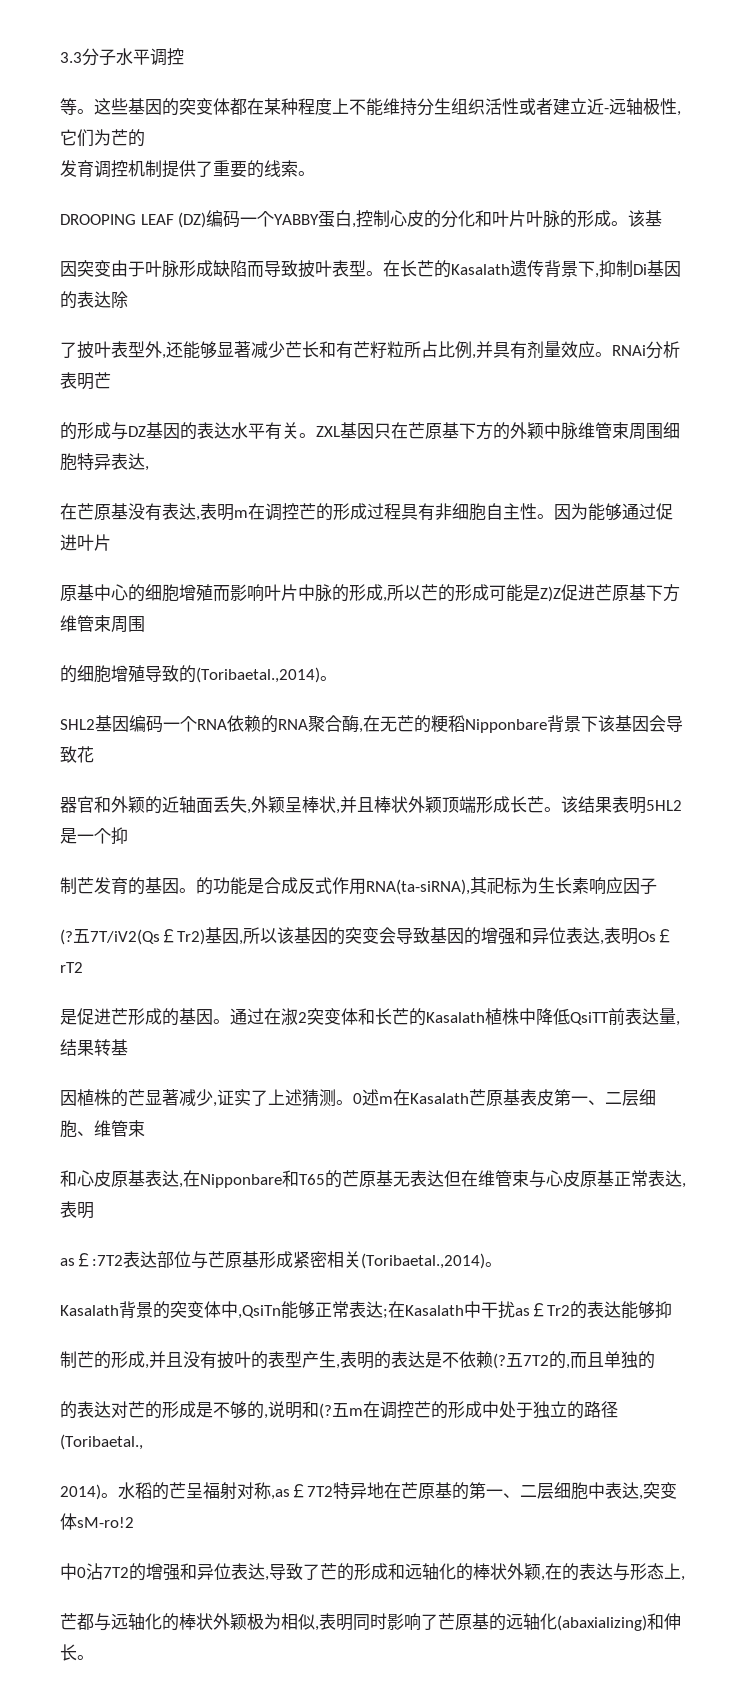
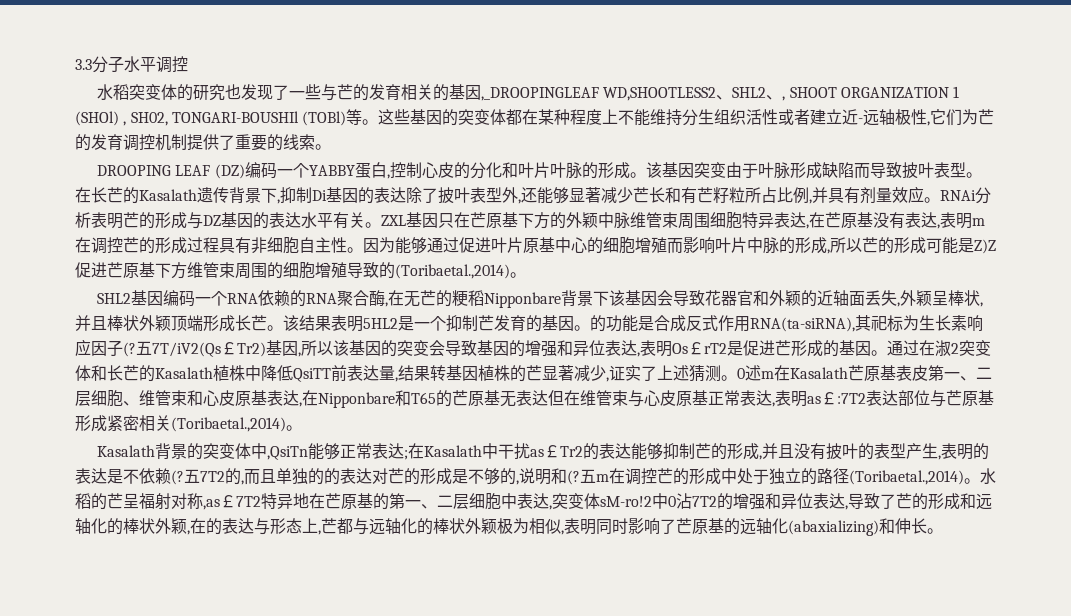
- 等。
+ 水稻突变体的研究也发现了一些与芒的发育相关的基因,_DROOPINGLEAF WD,SHOOTLESS2、SHL2、, SHOOT ORGANIZATION 1 (SHOl) , SH02, TONGARI-BOUSHIl (TOBl)等。
- 这些基因的突变体都在某种程度上不能维持分生组织活性或者建立近-远轴极性,它们为芒的
- 发育调控机制提供了重要的线索。
+ 这些基因的突变体都在某种程度上不能维持分生组织活性或者建立近-远轴极性,它们为芒的发育调控机制提供了重要的线索。
- DROOPING LEAF (DZ)编码一个YABBY蛋白,控制心皮的分化和叶片叶脉的形成。该基
- 因突变由于叶脉形成缺陷而导致披叶表型。
+ DROOPING LEAF (DZ)编码一个YABBY蛋白,控制心皮的分化和叶片叶脉的形成。该基因突变由于叶脉形成缺陷而导致披叶表型。
- 在长芒的Kasalath遗传背景下,抑制Di基因的表达除
- 了披叶表型外,还能够显著减少芒长和有芒籽粒所占比例,并具有剂量效应。
+ 在长芒的Kasalath遗传背景下,抑制Di基因的表达除了披叶表型外,还能够显著减少芒长和有芒籽粒所占比例,并具有剂量效应。
- RNAi分析表明芒
- 的形成与DZ基因的表达水平有关。
+ RNAi分析表明芒的形成与DZ基因的表达水平有关。
- ZXL基因只在芒原基下方的外颖中脉维管束周围细胞特异表达,
- 在芒原基没有表达,表明m在调控芒的形成过程具有非细胞自主性。
+ ZXL基因只在芒原基下方的外颖中脉维管束周围细胞特异表达,在芒原基没有表达,表明m在调控芒的形成过程具有非细胞自主性。
- 因为能够通过促进叶片
- 原基中心的细胞增殖而影响叶片中脉的形成,所以芒的形成可能是Z)Z促进芒原基下方维管束周围
- 的细胞增殖导致的(Toribaetal.,2014)。
+ 因为能够通过促进叶片原基中心的细胞增殖而影响叶片中脉的形成,所以芒的形成可能是Z)Z促进芒原基下方维管束周围的细胞增殖导致的(Toribaetal.,2014)。
- SHL2基因编码一个RNA依赖的RNA聚合酶,在无芒的粳稻Nipponbare背景下该基因会导致花
- 器官和外颖的近轴面丢失,外颖呈棒状,并且棒状外颖顶端形成长芒。
+ SHL2基因编码一个RNA依赖的RNA聚合酶,在无芒的粳稻Nipponbare背景下该基因会导致花器官和外颖的近轴面丢失,外颖呈棒状,并且棒状外颖顶端形成长芒。
- 该结果表明5HL2是一个抑
- 制芒发育的基因。
+ 该结果表明5HL2是一个抑制芒发育的基因。
- 的功能是合成反式作用RNA(ta-siRNA),其祀标为生长素响应因子
- (?
+ 的功能是合成反式作用RNA(ta-siRNA),其祀标为生长素响应因子(?
- 五7T/iV2(Qs￡Tr2)基因,所以该基因的突变会导致基因的增强和异位表达,表明Os￡rT2
- 是促进芒形成的基因。
+ 五7T/iV2(Qs￡Tr2)基因,所以该基因的突变会导致基因的增强和异位表达,表明Os￡rT2是促进芒形成的基因。
- 通过在淑2突变体和长芒的Kasalath植株中降低QsiTT前表达量,结果转基
- 因植株的芒显著减少,证实了上述猜测。
+ 通过在淑2突变体和长芒的Kasalath植株中降低QsiTT前表达量,结果转基因植株的芒显著减少,证实了上述猜测。
- 0述m在Kasalath芒原基表皮第一、二层细胞、维管束
- 和心皮原基表达,在Nipponbare和T65的芒原基无表达但在维管束与心皮原基正常表达,表明
- as￡:7T2表达部位与芒原基形成紧密相关(Toribaetal.,2014)。
+ 0述m在Kasalath芒原基表皮第一、二层细胞、维管束和心皮原基表达,在Nipponbare和T65的芒原基无表达但在维管束与心皮原基正常表达,表明as￡:7T2表达部位与芒原基形成紧密相关(Toribaetal.,2014)。
- Kasalath背景的突变体中,QsiTn能够正常表达;在Kasalath中干扰as￡Tr2的表达能够抑
- 制芒的形成,并且没有披叶的表型产生,表明的表达是不依赖(?
+ Kasalath背景的突变体中,QsiTn能够正常表达;在Kasalath中干扰as￡Tr2的表达能够抑制芒的形成,并且没有披叶的表型产生,表明的表达是不依赖(?
- 五7T2的,而且单独的
- 的表达对芒的形成是不够的,说明和(?
+ 五7T2的,而且单独的的表达对芒的形成是不够的,说明和(?
- 五m在调控芒的形成中处于独立的路径(Toribaetal.,
- 2014)。
+ 五m在调控芒的形成中处于独立的路径(Toribaetal.,2014)。
- 水稻的芒呈福射对称,as￡7T2特异地在芒原基的第一、二层细胞中表达,突变体sM-ro!2
- 中0沾7T2的增强和异位表达,导致了芒的形成和远轴化的棒状外颖,在的表达与形态上,
- 芒都与远轴化的棒状外颖极为相似,表明同时影响了芒原基的远轴化(abaxializing)和伸长。
+ 水稻的芒呈福射对称,as￡7T2特异地在芒原基的第一、二层细胞中表达,突变体sM-ro!2中0沾7T2的增强和异位表达,导致了芒的形成和远轴化的棒状外颖,在的表达与形态上,芒都与远轴化的棒状外颖极为相似,表明同时影响了芒原基的远轴化(abaxializing)和伸长。

